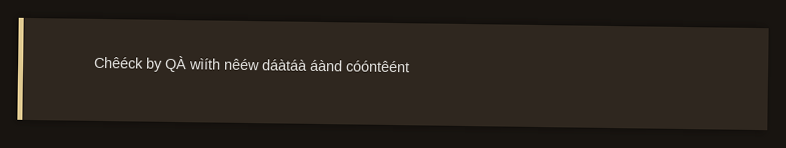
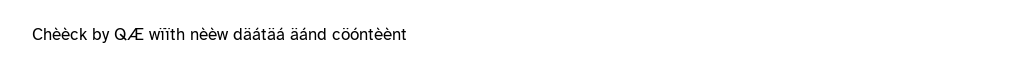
- Chêéck by QÀ wìíth nêéw dáàtáà áànd cóóntêént
+ Chèèck by QÆ wïïth nèèw däátäá äánd cöóntèènt

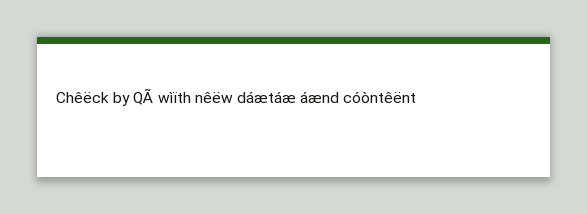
- Chèèck by QÆ wïïth nèèw däátäá äánd cöóntèènt
+ Chêëck by QÃ wìïth nêëw dáætáæ áænd cóòntêënt

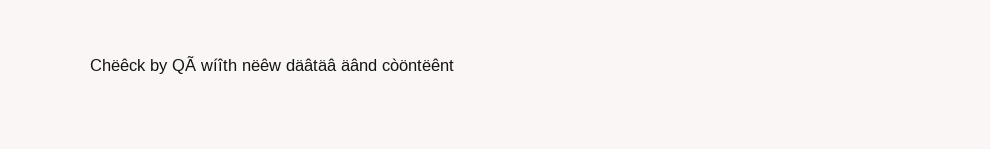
- Chêëck by QÃ wìïth nêëw dáætáæ áænd cóòntêënt
+ Chëêck by QÃ wíîth nëêw däâtäâ äând còöntëênt

